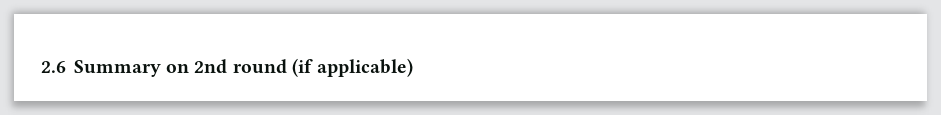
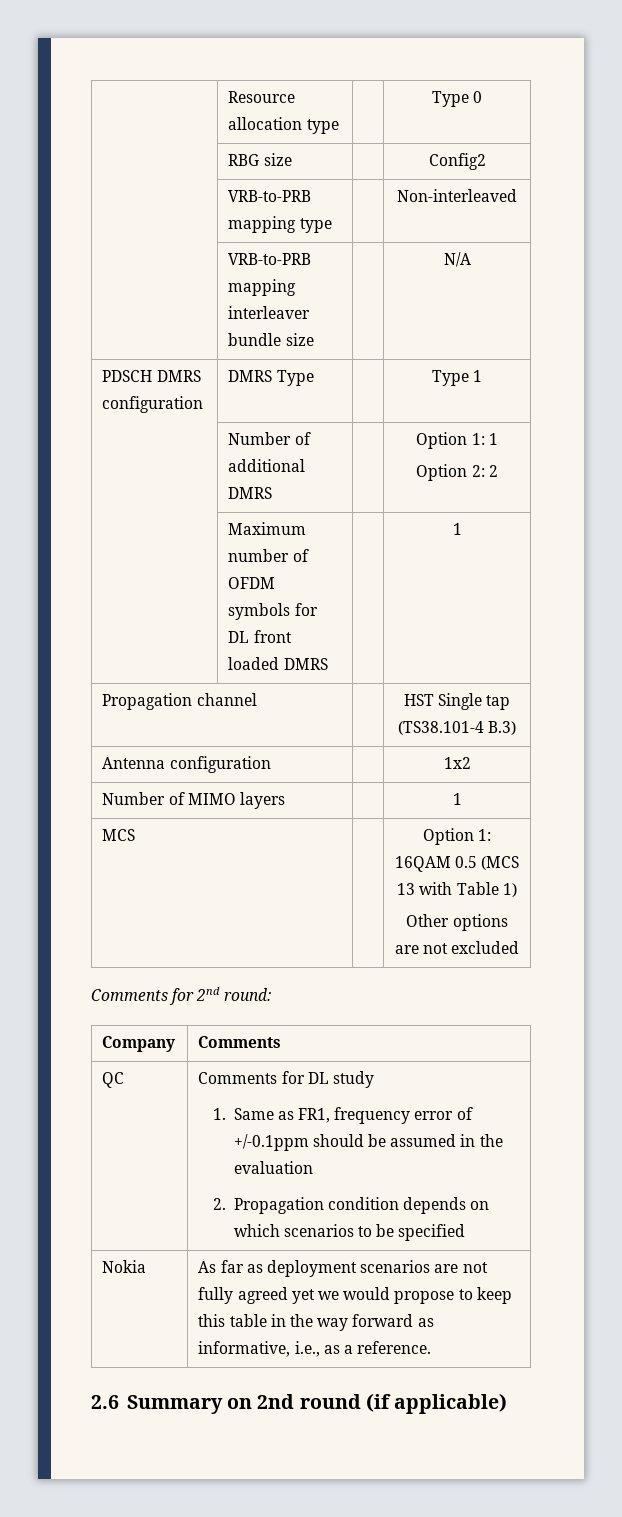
+ | Resource allocation type | | Type 0
+ | RBG size | | Config2
+ | VRB-to-PRB mapping type | | Non-interleaved
+ | VRB-to-PRB mapping interleaver bundle size | | N/A
+ PDSCH DMRS configuration | DMRS Type | | Type 1
+ | Number of additional DMRS | | Option 1: 1
+ Option 2: 2
+ | Maximum number of OFDM symbols for DL front loaded DMRS | | 1
+ Propagation channel | | HST Single tap (TS38.101-4 B.3)
+ Antenna configuration | | 1x2
+ Number of MIMO layers | | 1
+ MCS | | Option 1: 16QAM 0.5 (MCS 13 with Table 1)
+ Other options are not excluded
+ Comments for 2nd round:
+ Company | Comments
+ QC | Comments for DL study
+ 1. Same as FR1, frequency error of +/-0.1ppm should be assumed in the evaluation
+ 2. Propagation condition depends on which scenarios to be specified
+ Nokia | As far as deployment scenarios are not fully agreed yet we would propose to keep this table in the way forward as informative, i.e., as a reference.

